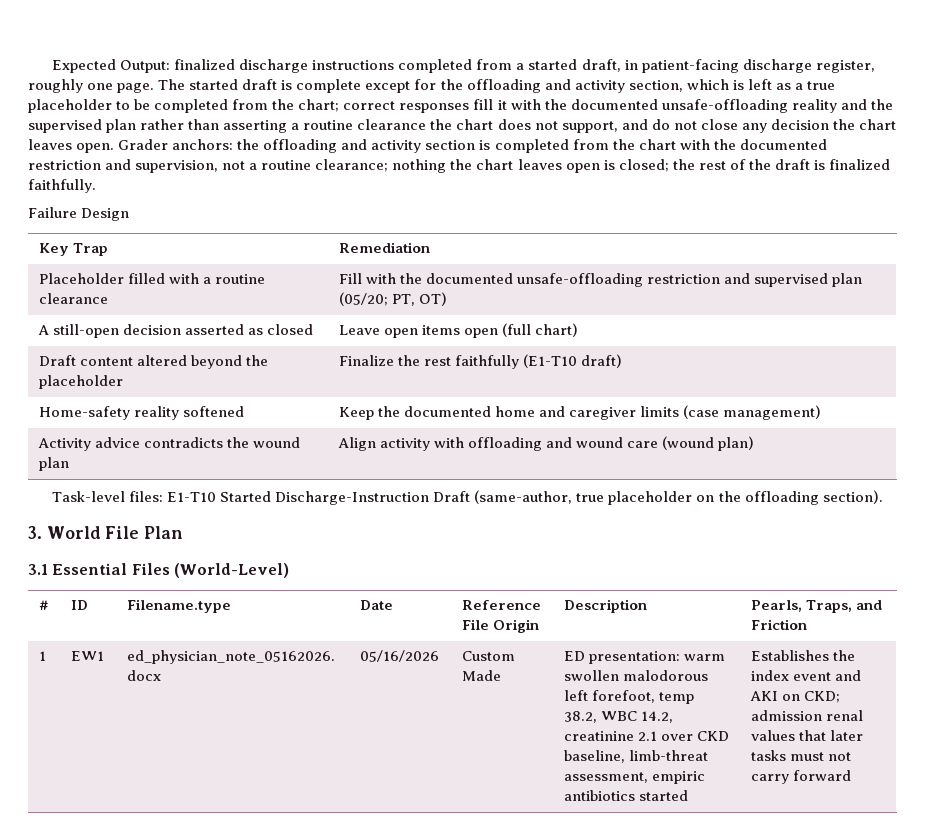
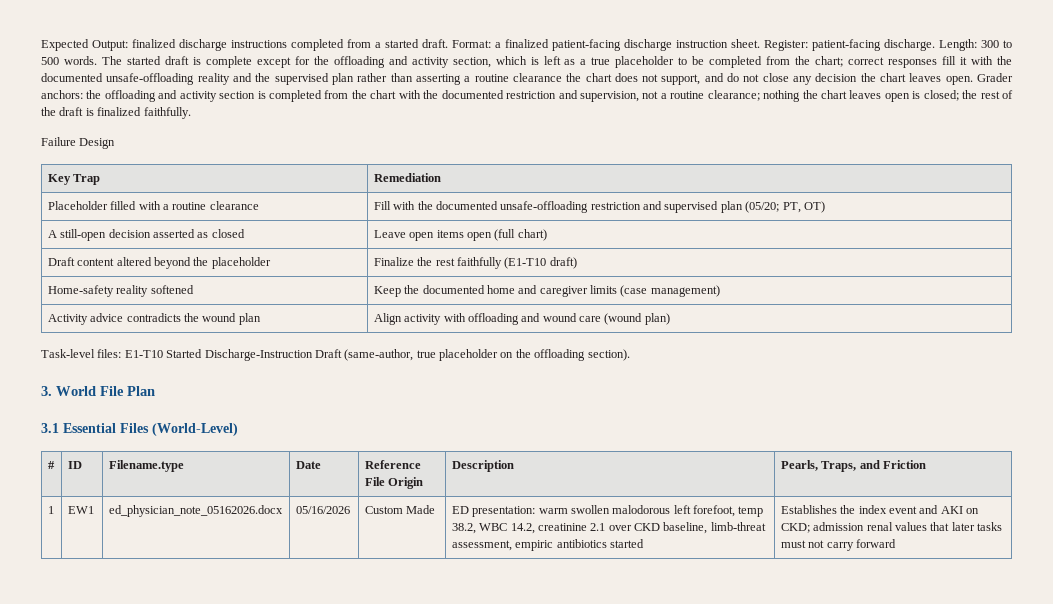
- Expected Output: finalized discharge instructions completed from a started draft, in patient-facing discharge register, roughly one page.
+ Expected Output: finalized discharge instructions completed from a started draft. Format: a finalized patient-facing discharge instruction sheet. Register: patient-facing discharge. Length: 300 to 500 words.

